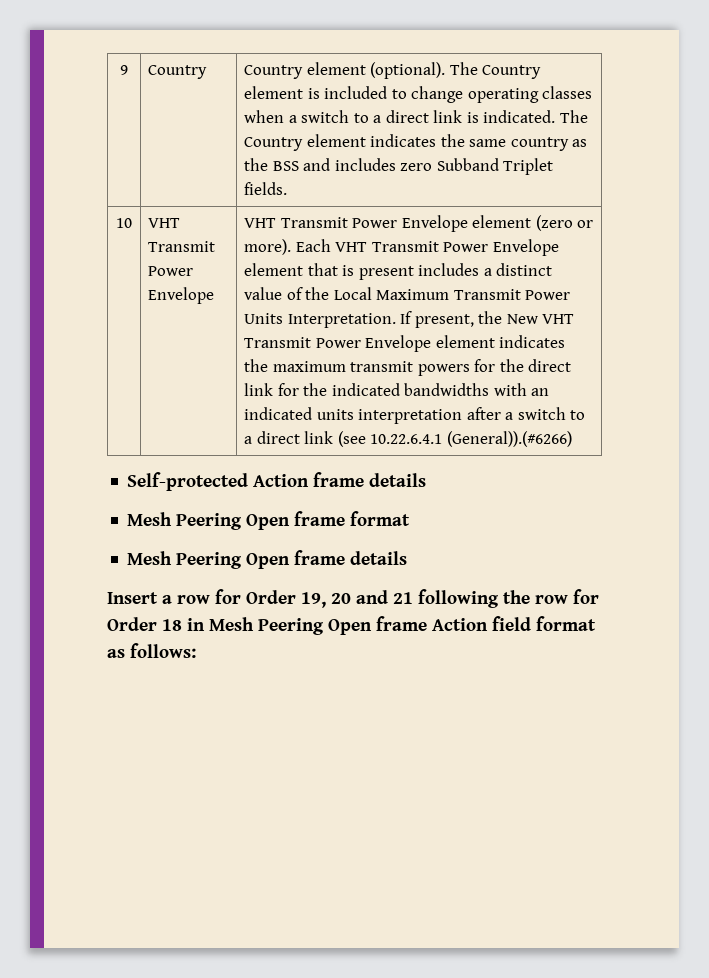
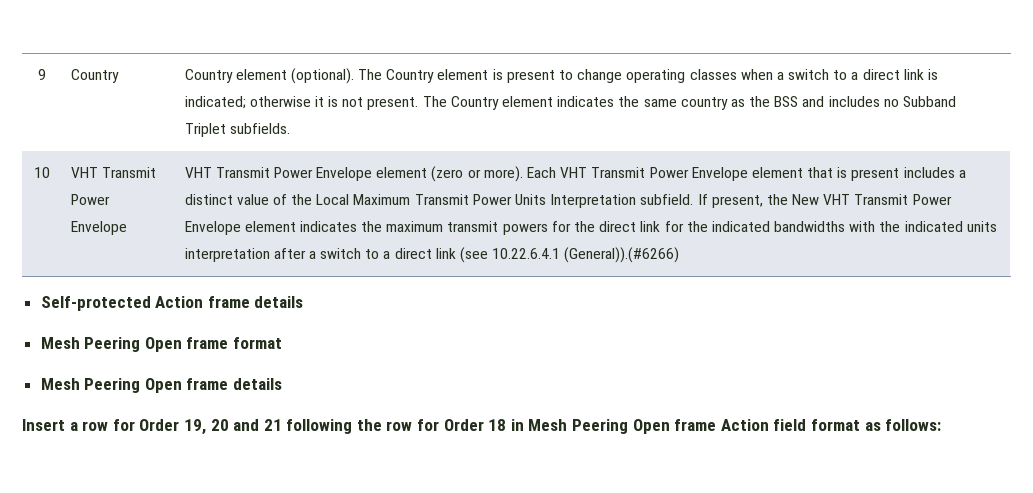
- The Country element is included to change operating classes when a switch to a direct link is indicated.
+ The Country element is present to change operating classes when a switch to a direct link is indicated; otherwise it is not present.
- The Country element indicates the same country as the BSS and includes zero Subband Triplet fields.
+ The Country element indicates the same country as the BSS and includes no Subband Triplet subfields.
- Each VHT Transmit Power Envelope element that is present includes a distinct value of the Local Maximum Transmit Power Units Interpretation.
+ Each VHT Transmit Power Envelope element that is present includes a distinct value of the Local Maximum Transmit Power Units Interpretation subfield.
- If present, the New VHT Transmit Power Envelope element indicates the maximum transmit powers for the direct link for the indicated bandwidths with an indicated units interpretation after a switch to a direct link (see 10.22.6.4.1 (General)).(#6266)
+ If present, the New VHT Transmit Power Envelope element indicates the maximum transmit powers for the direct link for the indicated bandwidths with the indicated units interpretation after a switch to a direct link (see 10.22.6.4.1 (General)).(#6266)

